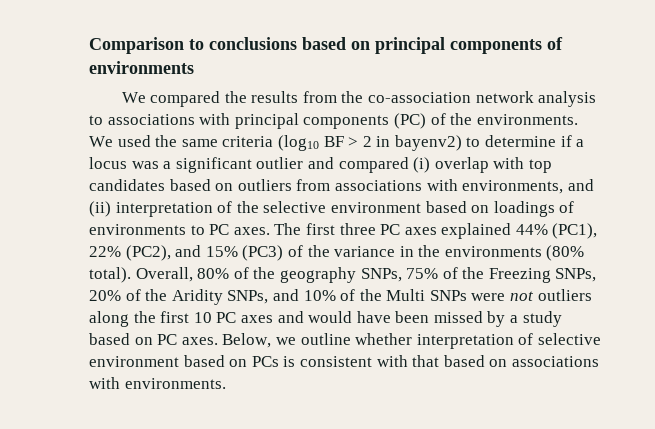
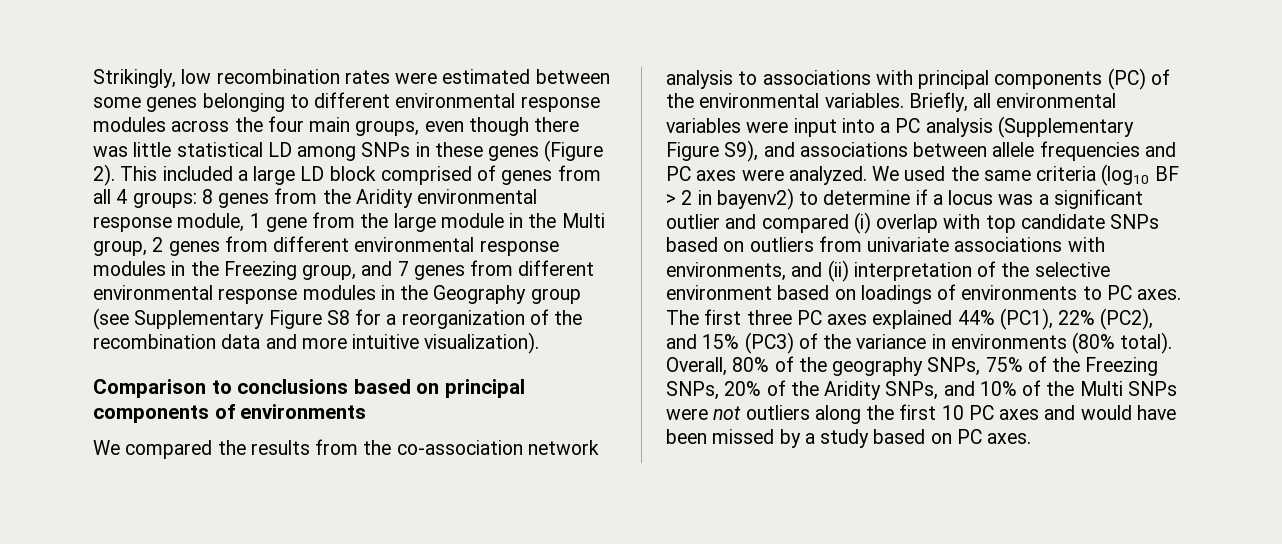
+ Strikingly, low recombination rates were estimated between some genes belonging to different environmental response modules across the four main groups, even though there was little statistical LD among SNPs in these genes (Figure 2). This included a large LD block comprised of genes from all 4 groups: 8 genes from the Aridity environmental response module, 1 gene from the large module in the Multi group, 2 genes from different environmental response modules in the Freezing group, and 7 genes from different environmental response modules in the Geography group (see Supplementary Figure S8 for a reorganization of the recombination data and more intuitive visualization).
- We compared the results from the co-association network analysis to associations with principal components (PC) of the environments.
+ We compared the results from the co-association network analysis to associations with principal components (PC) of the environmental variables. Briefly, all environmental variables were input into a PC analysis (Supplementary Figure S9), and associations between allele frequencies and PC axes were analyzed.
- We used the same criteria (log10 BF > 2 in bayenv2) to determine if a locus was a significant outlier and compared (i) overlap with top candidates based on outliers from associations with environments, and (ii) interpretation of the selective environment based on loadings of environments to PC axes.
+ We used the same criteria (log10 BF > 2 in bayenv2) to determine if a locus was a significant outlier and compared (i) overlap with top candidate SNPs based on outliers from univariate associations with environments, and (ii) interpretation of the selective environment based on loadings of environments to PC axes.
- The first three PC axes explained 44% (PC1), 22% (PC2), and 15% (PC3) of the variance in the environments (80% total).
+ The first three PC axes explained 44% (PC1), 22% (PC2), and 15% (PC3) of the variance in environments (80% total).
- Below, we outline whether interpretation of selective environment based on PCs is consistent with that based on associations with environments.

